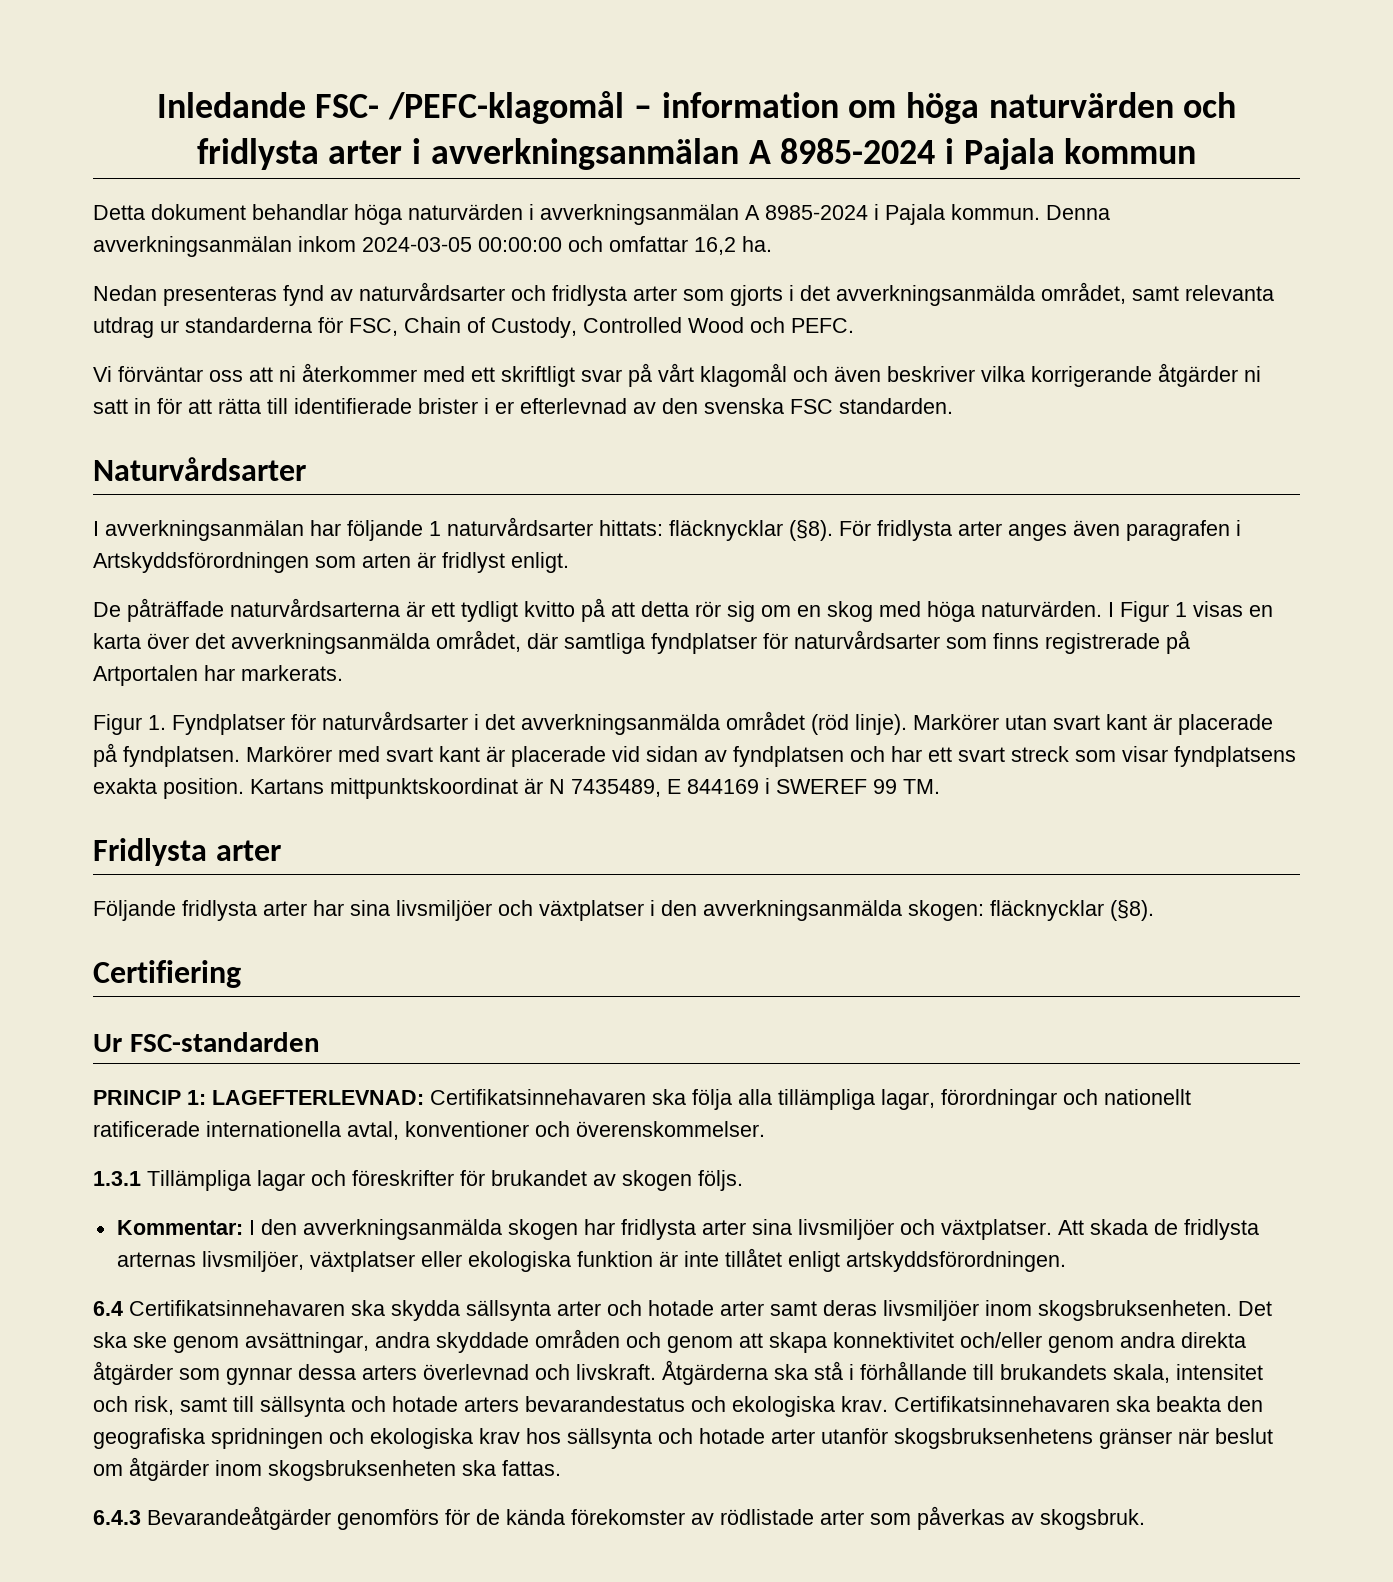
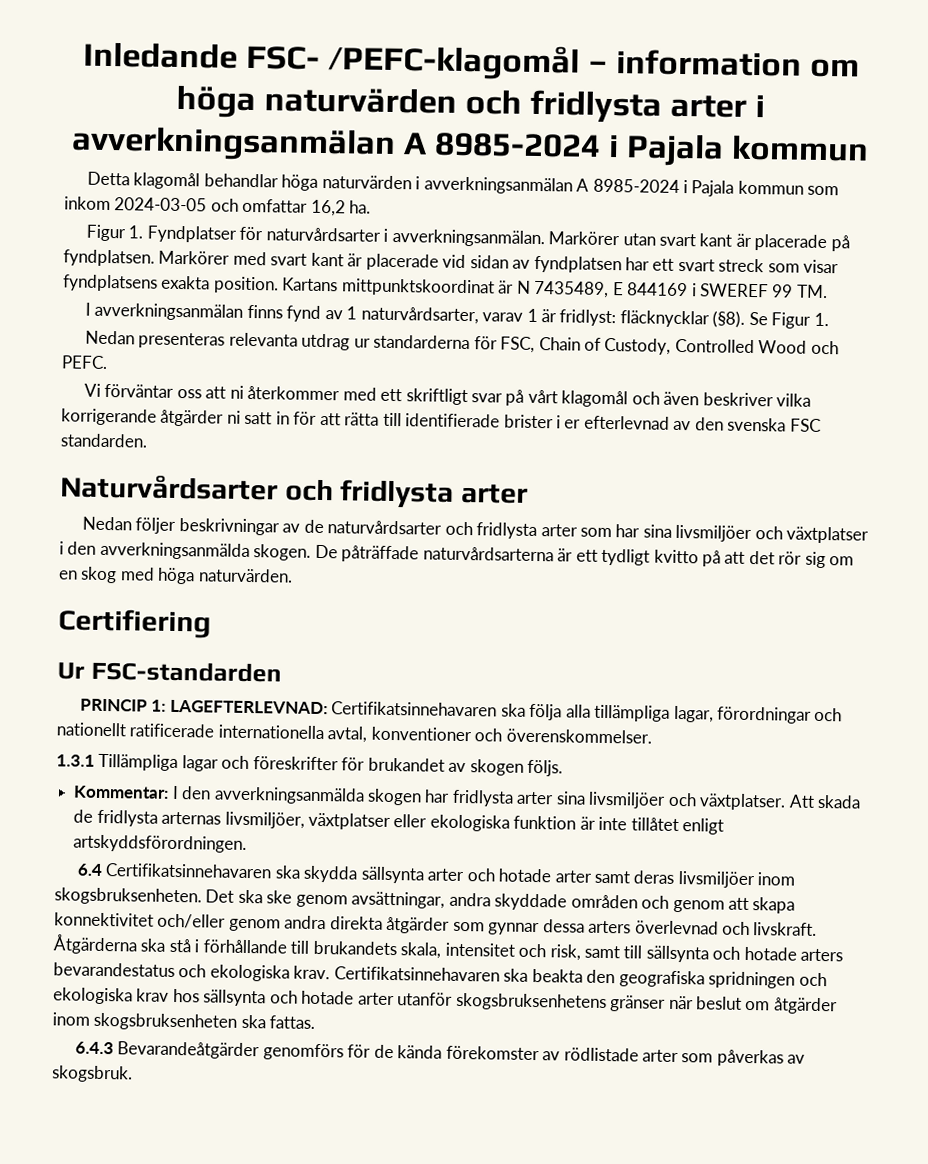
- Detta dokument behandlar höga naturvärden i avverkningsanmälan A 8985-2024 i Pajala kommun. Denna avverkningsanmälan inkom 2024-03-05 00:00:00 och omfattar 16,2 ha.
+ Detta klagomål behandlar höga naturvärden i avverkningsanmälan A 8985-2024 i Pajala kommun som inkom 2024-03-05 och omfattar 16,2 ha.
- Nedan presenteras fynd av naturvårdsarter och fridlysta arter som gjorts i det avverkningsanmälda området, samt relevanta utdrag ur standarderna för FSC, Chain of Custody, Controlled Wood och PEFC.
+ Figur 1. Fyndplatser för naturvårdsarter i avverkningsanmälan. Markörer utan svart kant är placerade på fyndplatsen. Markörer med svart kant är placerade vid sidan av fyndplatsen har ett svart streck som visar fyndplatsens exakta position. Kartans mittpunktskoordinat är N 7435489, E 844169 i SWEREF 99 TM.
+ I avverkningsanmälan finns fynd av 1 naturvårdsarter, varav 1 är fridlyst: fläcknycklar (§8). Se Figur 1.
+ Nedan presenteras relevanta utdrag ur standarderna för FSC, Chain of Custody, Controlled Wood och PEFC.
- Naturvårdsarter
- I avverkningsanmälan har följande 1 naturvårdsarter hittats: fläcknycklar (§8). För fridlysta arter anges även paragrafen i Artskyddsförordningen som arten är fridlyst enligt.
- De påträffade naturvårdsarterna är ett tydligt kvitto på att detta rör sig om en skog med höga naturvärden. I Figur 1 visas en karta över det avverkningsanmälda området, där samtliga fyndplatser för naturvårdsarter som finns registrerade på Artportalen har markerats.
- Figur 1. Fyndplatser för naturvårdsarter i det avverkningsanmälda området (röd linje). Markörer utan svart kant är placerade på fyndplatsen. Markörer med svart kant är placerade vid sidan av fyndplatsen och har ett svart streck som visar fyndplatsens exakta position. Kartans mittpunktskoordinat är N 7435489, E 844169 i SWEREF 99 TM.
- Fridlysta arter
- Följande fridlysta arter har sina livsmiljöer och växtplatser i den avverkningsanmälda skogen: fläcknycklar (§8).
+ Naturvårdsarter och fridlysta arter
+ Nedan följer beskrivningar av de naturvårdsarter och fridlysta arter som har sina livsmiljöer och växtplatser i den avverkningsanmälda skogen. De påträffade naturvårdsarterna är ett tydligt kvitto på att det rör sig om en skog med höga naturvärden.

